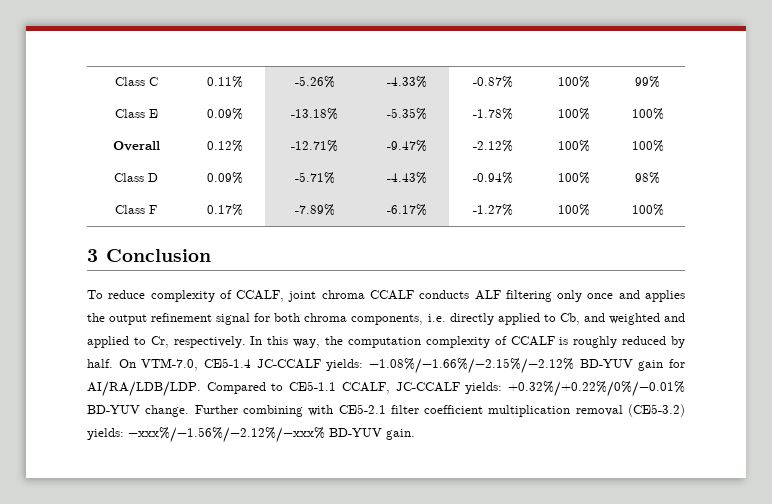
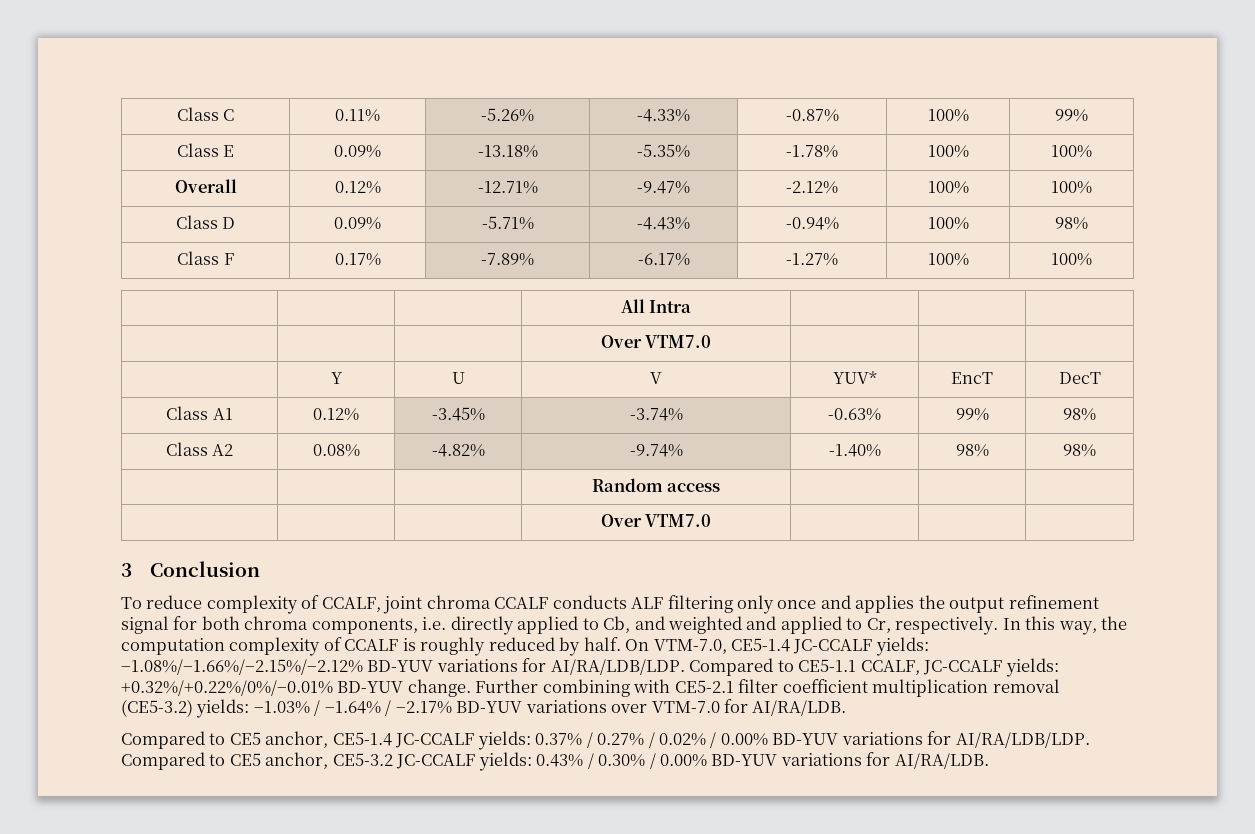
+ | | | All Intra | | |
+ | | | Over VTM7.0 | | |
+ | Y | U | V | YUV* | EncT | DecT
+ Class A1 | 0.12% | -3.45% | -3.74% | -0.63% | 99% | 98%
+ Class A2 | 0.08% | -4.82% | -9.74% | -1.40% | 98% | 98%
+ | | | Random access | | |
+ | | | Over VTM7.0 | | |
- On VTM-7.0, CE5-1.4 JC-CCALF yields: −1.08%/−1.66%/−2.15%/−2.12% BD-YUV gain for AI/RA/LDB/LDP.
+ On VTM-7.0, CE5-1.4 JC-CCALF yields: −1.08%/−1.66%/−2.15%/−2.12% BD-YUV variations for AI/RA/LDB/LDP.
- Further combining with CE5-2.1 filter coefficient multiplication removal (CE5-3.2) yields: −xxx%/−1.56%/−2.12%/−xxx% BD-YUV gain.
+ Further combining with CE5-2.1 filter coefficient multiplication removal (CE5-3.2) yields: −1.03% / −1.64% / −2.17% BD-YUV variations over VTM-7.0 for AI/RA/LDB.
+ Compared to CE5 anchor, CE5-1.4 JC-CCALF yields: 0.37% / 0.27% / 0.02% / 0.00% BD-YUV variations for AI/RA/LDB/LDP. Compared to CE5 anchor, CE5-3.2 JC-CCALF yields: 0.43% / 0.30% / 0.00% BD-YUV variations for AI/RA/LDB.

